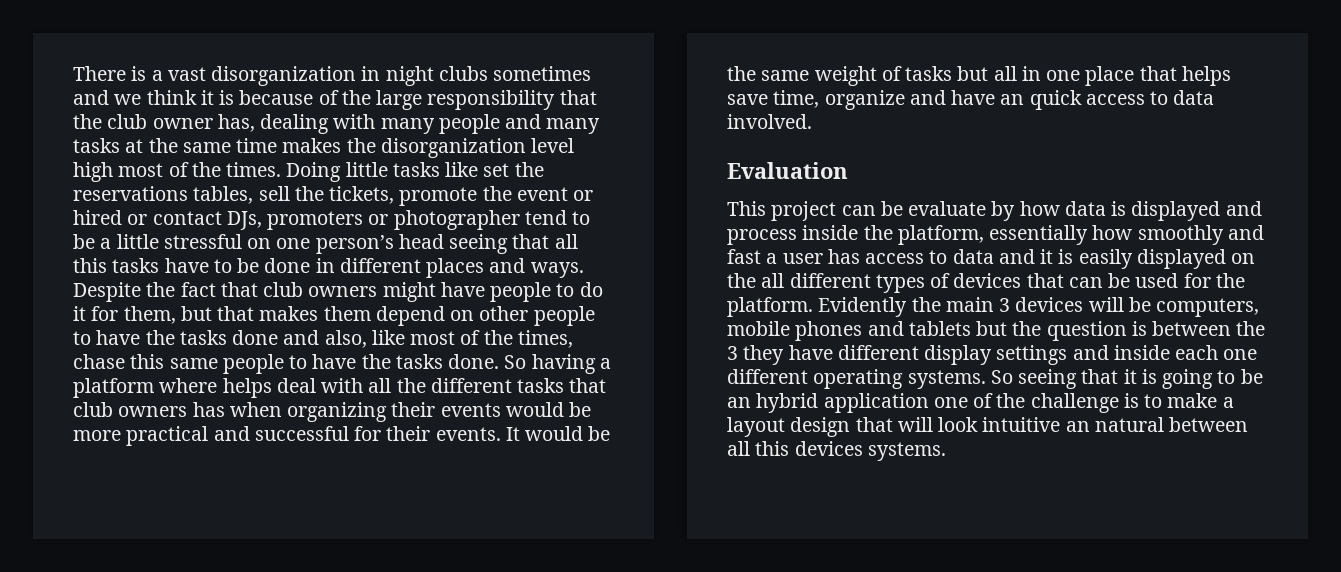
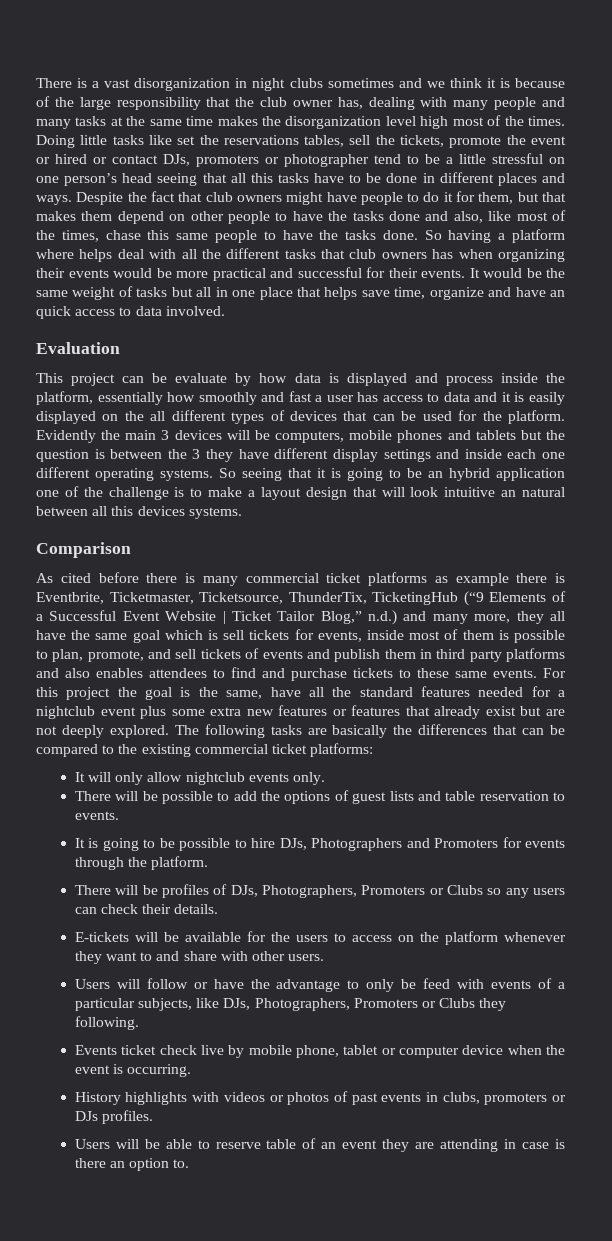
+ Comparison
+ As cited before there is many commercial ticket platforms as example there is Eventbrite, Ticketmaster, Ticketsource, ThunderTix, TicketingHub (“9 Elements of a Successful Event Website | Ticket Tailor Blog,” n.d.) and many more, they all have the same goal which is sell tickets for events, inside most of them is possible to plan, promote, and sell tickets of events and publish them in third party platforms and also enables attendees to find and purchase tickets to these same events. For this project the goal is the same, have all the standard features needed for a nightclub event plus some extra new features or features that already exist but are not deeply explored. The following tasks are basically the differences that can be compared to the existing commercial ticket platforms:
+ It will only allow nightclub events only.
+ There will be possible to add the options of guest lists and table reservation to events.
+ It is going to be possible to hire DJs, Photographers and Promoters for events through the platform.
+ There will be profiles of DJs, Photographers, Promoters or Clubs so any users can check their details.
+ E-tickets will be available for the users to access on the platform whenever they want to and share with other users.
+ Users will follow or have the advantage to only be feed with events of a particular subjects, like DJs, Photographers, Promoters or Clubs they following.
+ Events ticket check live by mobile phone, tablet or computer device when the event is occurring.
+ History highlights with videos or photos of past events in clubs, promoters or DJs profiles.
+ Users will be able to reserve table of an event they are attending in case is there an option to.

